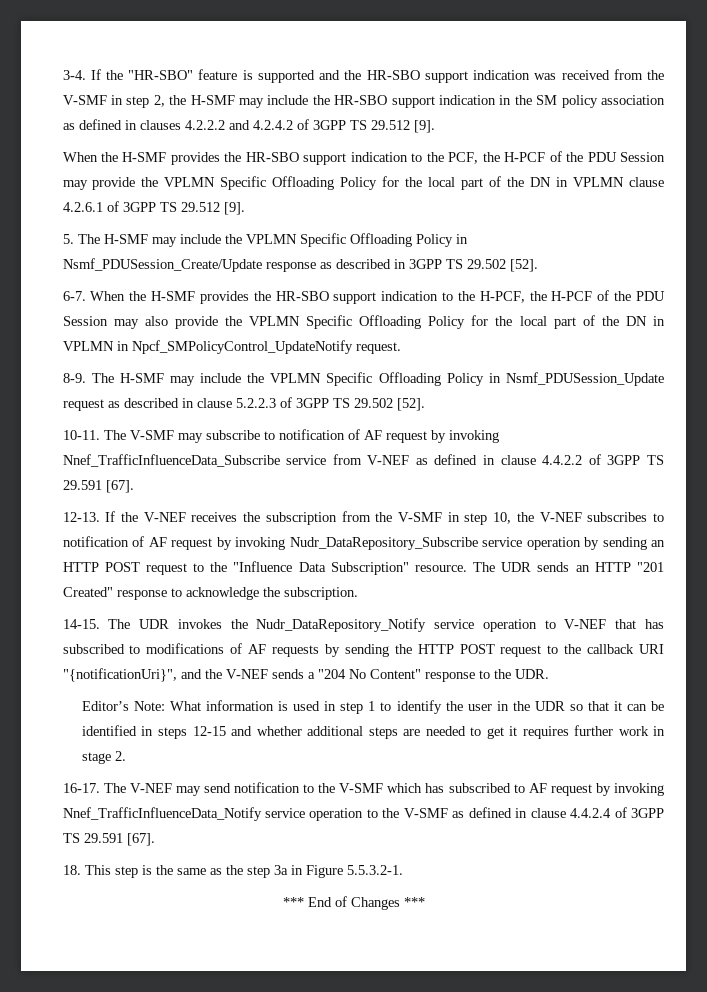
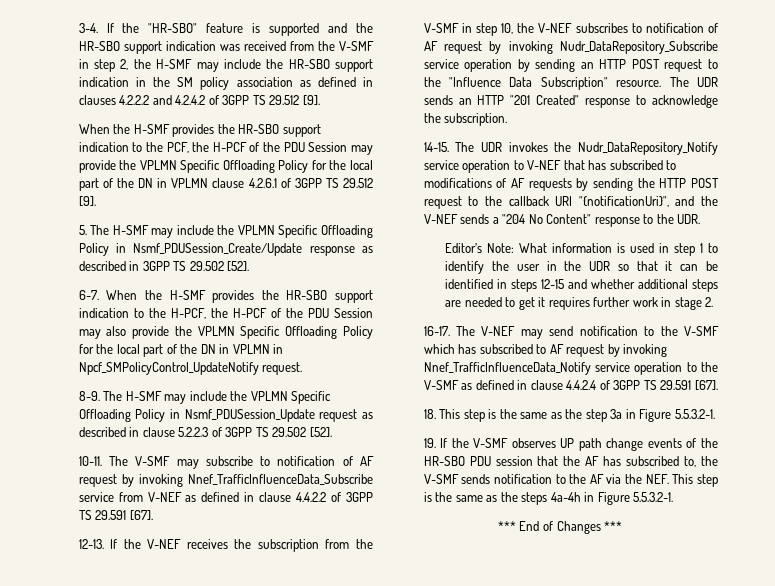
+ 19. If the V-SMF observes UP path change events of the HR-SBO PDU session that the AF has subscribed to, the V-SMF sends notification to the AF via the NEF. This step is the same as the steps 4a-4h in Figure 5.5.3.2-1.

